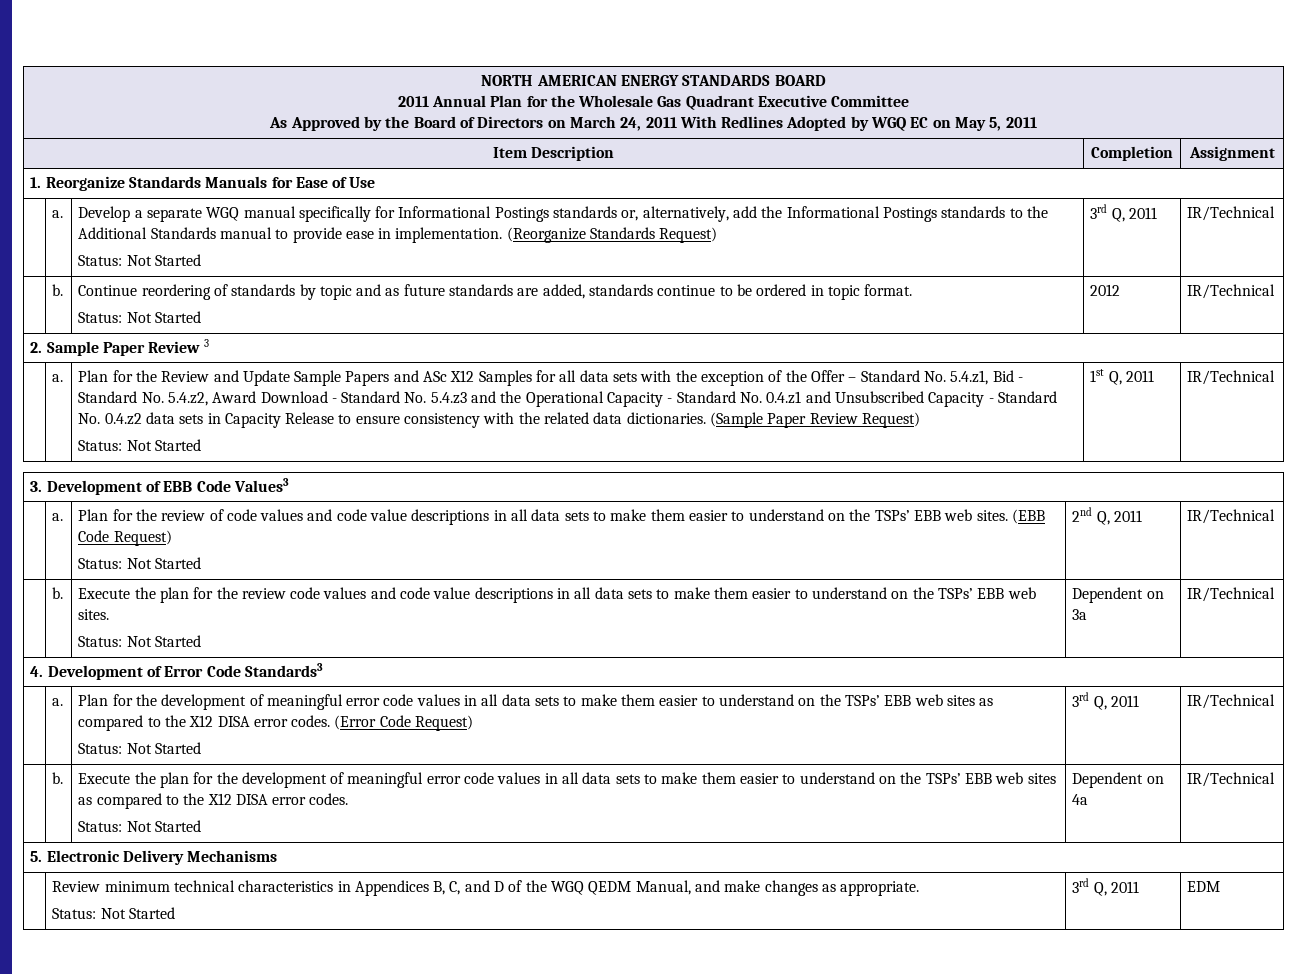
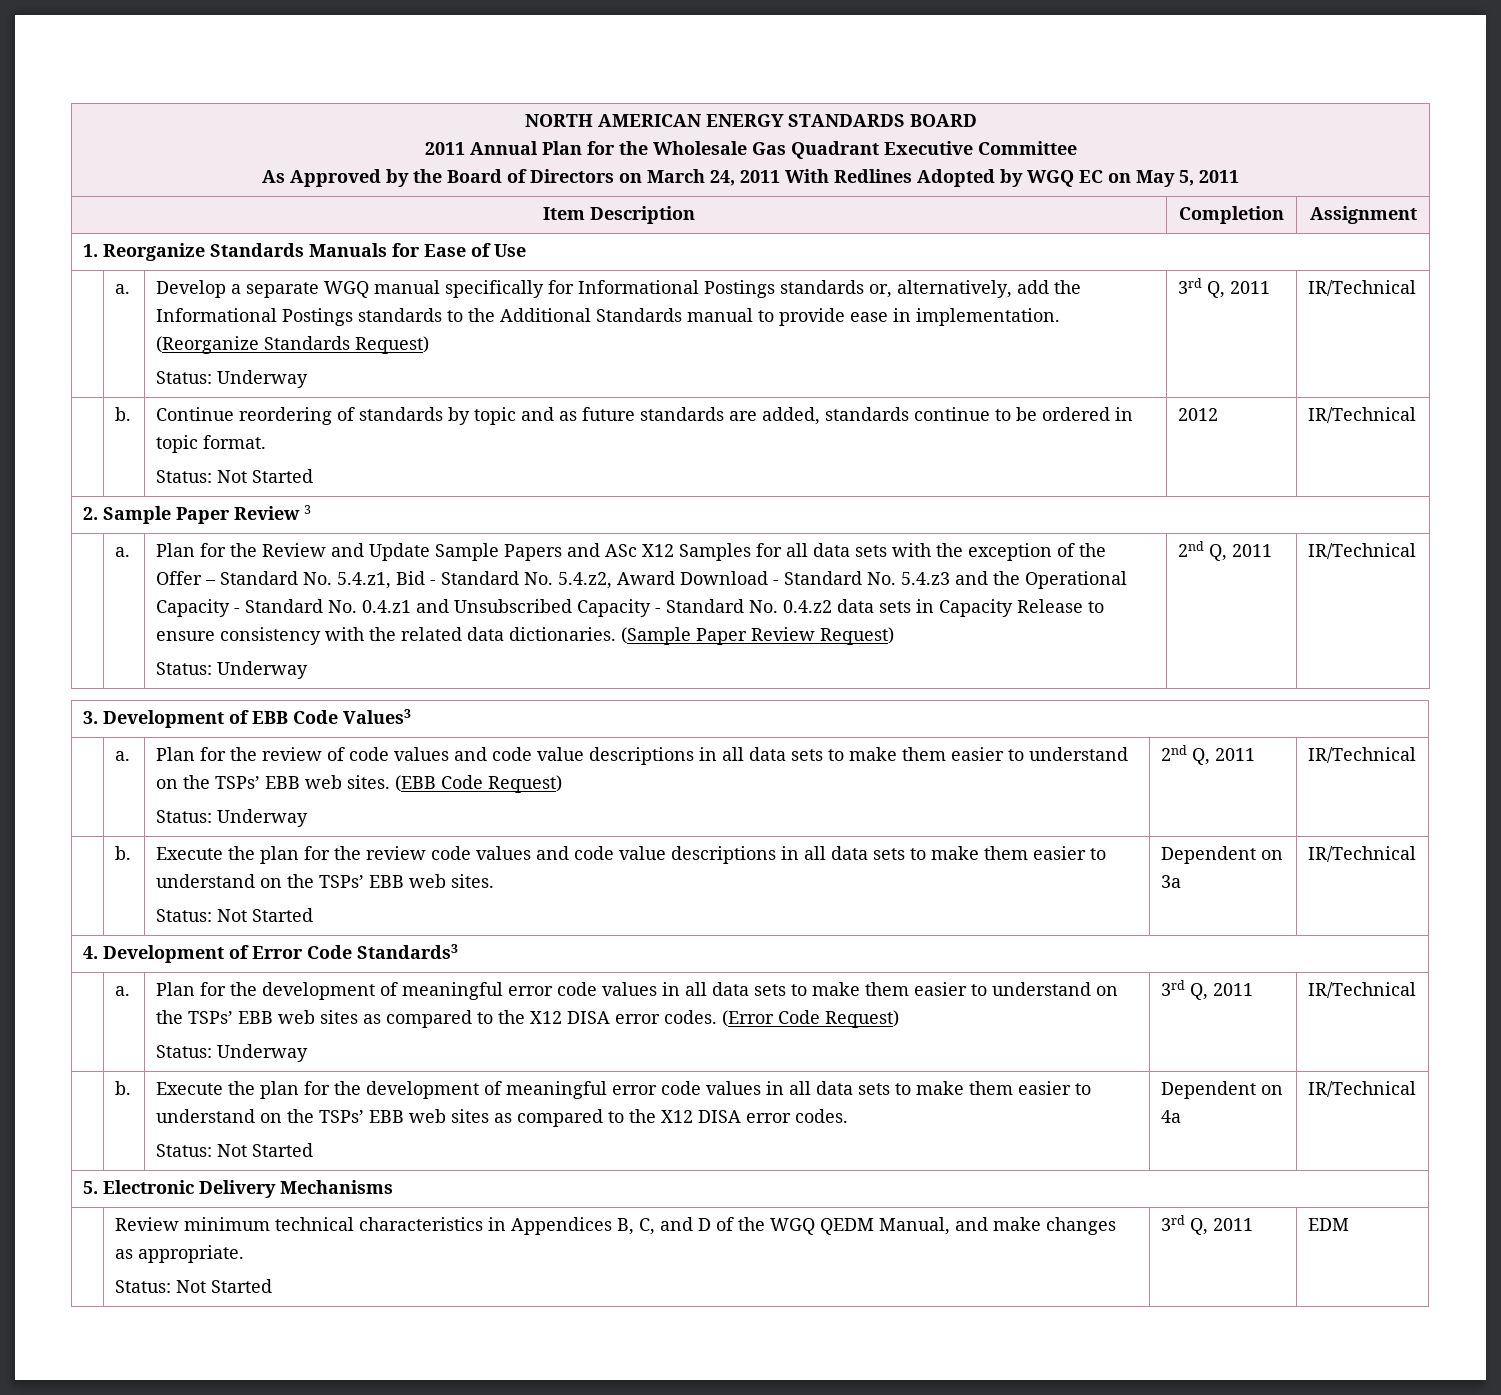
  | a. | Develop a separate WGQ manual specifically for Informational Postings standards or, alternatively, add the Informational Postings standards to the Additional Standards manual to provide ease in implementation. (Reorganize Standards Request)
- Status: Not Started | 3rd Q, 2011 | IR/Technical
+ Status: Underway | 3rd Q, 2011 | IR/Technical
  (Sample Paper Review Request)
- Status: Not Started | 1st Q, 2011
+ Status: Underway | 2nd Q, 2011
  | a. | Plan for the review of code values and code value descriptions in all data sets to make them easier to understand on the TSPs’ EBB web sites. (EBB Code Request)
- Status: Not Started | 2nd Q, 2011 | IR/Technical
+ Status: Underway | 2nd Q, 2011 | IR/Technical
  (Error Code Request)
- Status: Not Started
+ Status: Underway

